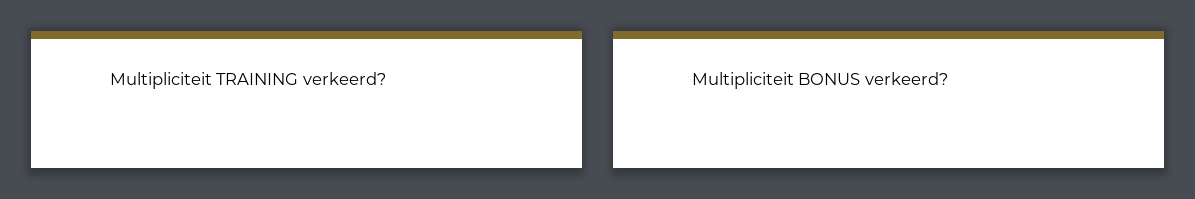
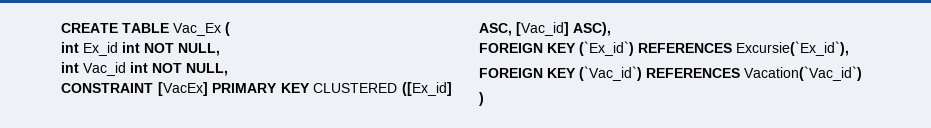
- Multipliciteit TRAINING verkeerd?
- Multipliciteit BONUS verkeerd?
+ CREATE TABLE Vac_Ex (
+ int Ex_id int NOT NULL,
+ int Vac_id int NOT NULL,
+ CONSTRAINT [VacEx] PRIMARY KEY CLUSTERED ([Ex_id] ASC, [Vac_id] ASC),
+ FOREIGN KEY (`Ex_id`) REFERENCES Excursie(`Ex_id`),
+ FOREIGN KEY (`Vac_id`) REFERENCES Vacation(`Vac_id`)
+ )

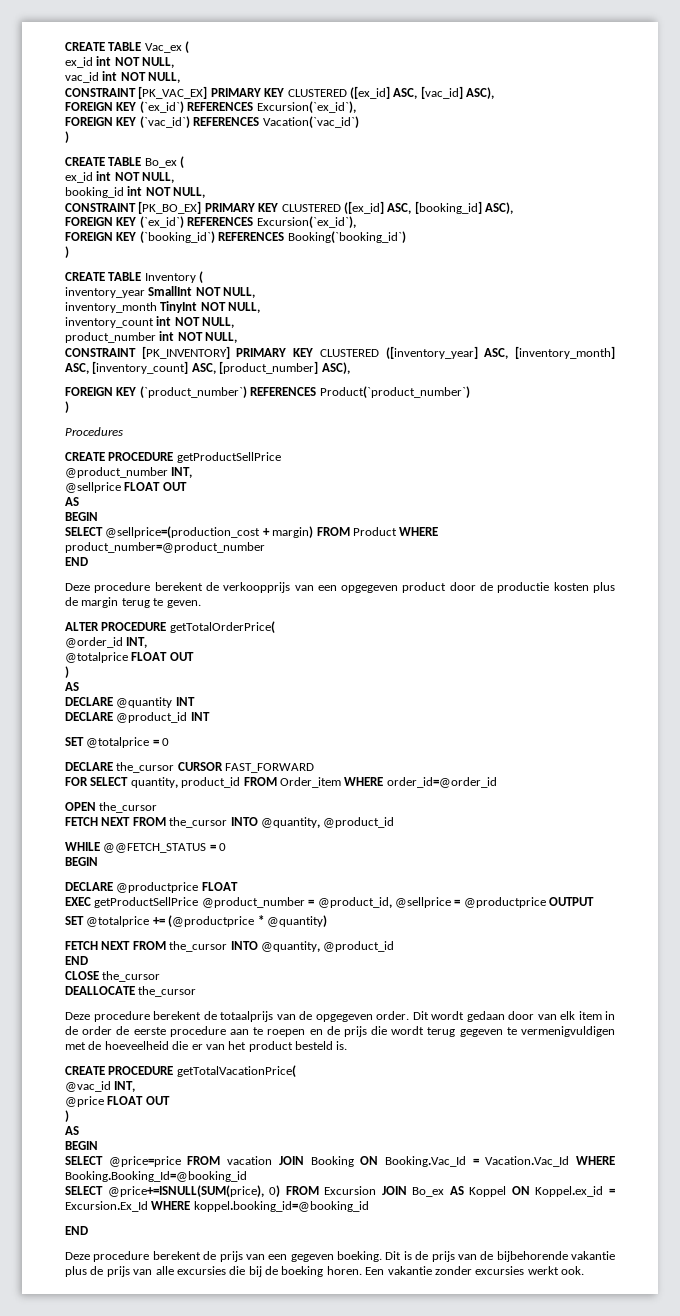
- CREATE TABLE Vac_Ex (
- int Ex_id int NOT NULL,
- int Vac_id int NOT NULL,
- CONSTRAINT [VacEx] PRIMARY KEY CLUSTERED ([Ex_id] ASC, [Vac_id] ASC),
- FOREIGN KEY (`Ex_id`) REFERENCES Excursie(`Ex_id`),
- FOREIGN KEY (`Vac_id`) REFERENCES Vacation(`Vac_id`)
+ CREATE TABLE Vac_ex (
+ ex_id int NOT NULL,
+ vac_id int NOT NULL,
+ CONSTRAINT [PK_VAC_EX] PRIMARY KEY CLUSTERED ([ex_id] ASC, [vac_id] ASC),
+ FOREIGN KEY (`ex_id`) REFERENCES Excursion(`ex_id`),
+ FOREIGN KEY (`vac_id`) REFERENCES Vacation(`vac_id`)
  )
+ CREATE TABLE Bo_ex (
+ ex_id int NOT NULL,
+ booking_id int NOT NULL,
+ CONSTRAINT [PK_BO_EX] PRIMARY KEY CLUSTERED ([ex_id] ASC, [booking_id] ASC),
+ FOREIGN KEY (`ex_id`) REFERENCES Excursion(`ex_id`),
+ FOREIGN KEY (`booking_id`) REFERENCES Booking(`booking_id`)
+ )
+ CREATE TABLE Inventory (
+ inventory_year SmallInt NOT NULL,
+ inventory_month TinyInt NOT NULL,
+ inventory_count int NOT NULL,
+ product_number int NOT NULL,
+ CONSTRAINT [PK_INVENTORY] PRIMARY KEY CLUSTERED ([inventory_year] ASC, [inventory_month] ASC, [inventory_count] ASC, [product_number] ASC),
+ FOREIGN KEY (`product_number`) REFERENCES Product(`product_number`)
+ )
+ Procedures
+ CREATE PROCEDURE getProductSellPrice
+ @product_number INT,
+ @sellprice FLOAT OUT
+ AS
+ BEGIN
+ SELECT @sellprice=(production_cost + margin) FROM Product WHERE product_number=@product_number
+ END
+ Deze procedure berekent de verkoopprijs van een opgegeven product door de productie kosten plus de margin terug te geven.
+ ALTER PROCEDURE getTotalOrderPrice(
+ @order_id INT,
+ @totalprice FLOAT OUT
+ )
+ AS
+ DECLARE @quantity INT
+ DECLARE @product_id INT
+ SET @totalprice = 0
+ DECLARE the_cursor CURSOR FAST_FORWARD
+ FOR SELECT quantity, product_id FROM Order_item WHERE order_id=@order_id
+ OPEN the_cursor
+ FETCH NEXT FROM the_cursor INTO @quantity, @product_id
+ WHILE @@FETCH_STATUS = 0
+ BEGIN
+ DECLARE @productprice FLOAT
+ EXEC getProductSellPrice @product_number = @product_id, @sellprice = @productprice OUTPUT
+ SET @totalprice += (@productprice * @quantity)
+ FETCH NEXT FROM the_cursor INTO @quantity, @product_id
+ END
+ CLOSE the_cursor
+ DEALLOCATE the_cursor
+ Deze procedure berekent de totaalprijs van de opgegeven order. Dit wordt gedaan door van elk item in de order de eerste procedure aan te roepen en de prijs die wordt terug gegeven te vermenigvuldigen met de hoeveelheid die er van het product besteld is.
+ CREATE PROCEDURE getTotalVacationPrice(
+ @vac_id INT,
+ @price FLOAT OUT
+ )
+ AS
+ BEGIN
+ SELECT @price=price FROM vacation JOIN Booking ON Booking.Vac_Id = Vacation.Vac_Id WHERE Booking.Booking_Id=@booking_id
+ SELECT @price+=ISNULL(SUM(price), 0) FROM Excursion JOIN Bo_ex AS Koppel ON Koppel.ex_id = Excursion.Ex_Id WHERE koppel.booking_id=@booking_id
+ END
+ Deze procedure berekent de prijs van een gegeven boeking. Dit is de prijs van de bijbehorende vakantie plus de prijs van alle excursies die bij de boeking horen. Een vakantie zonder excursies werkt ook.

